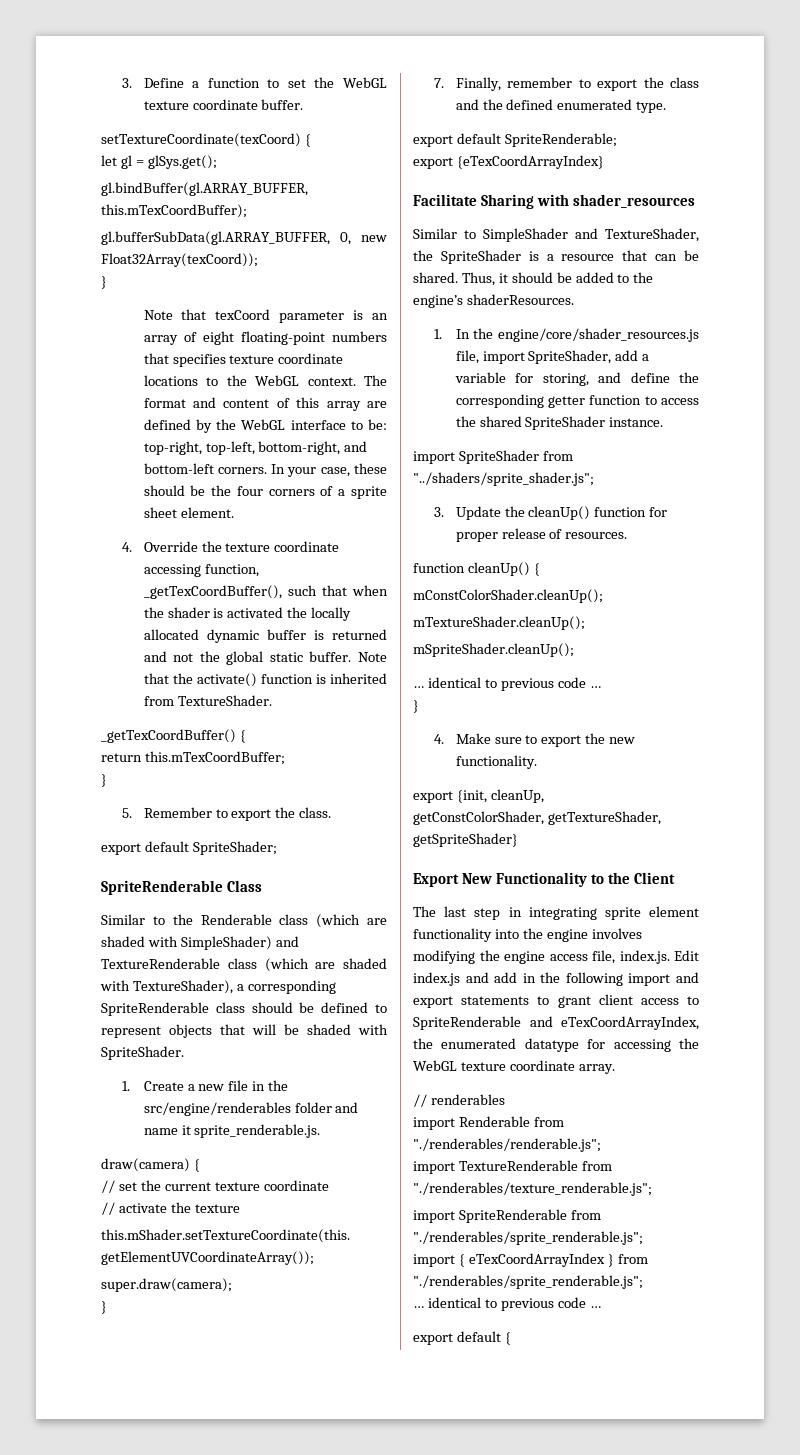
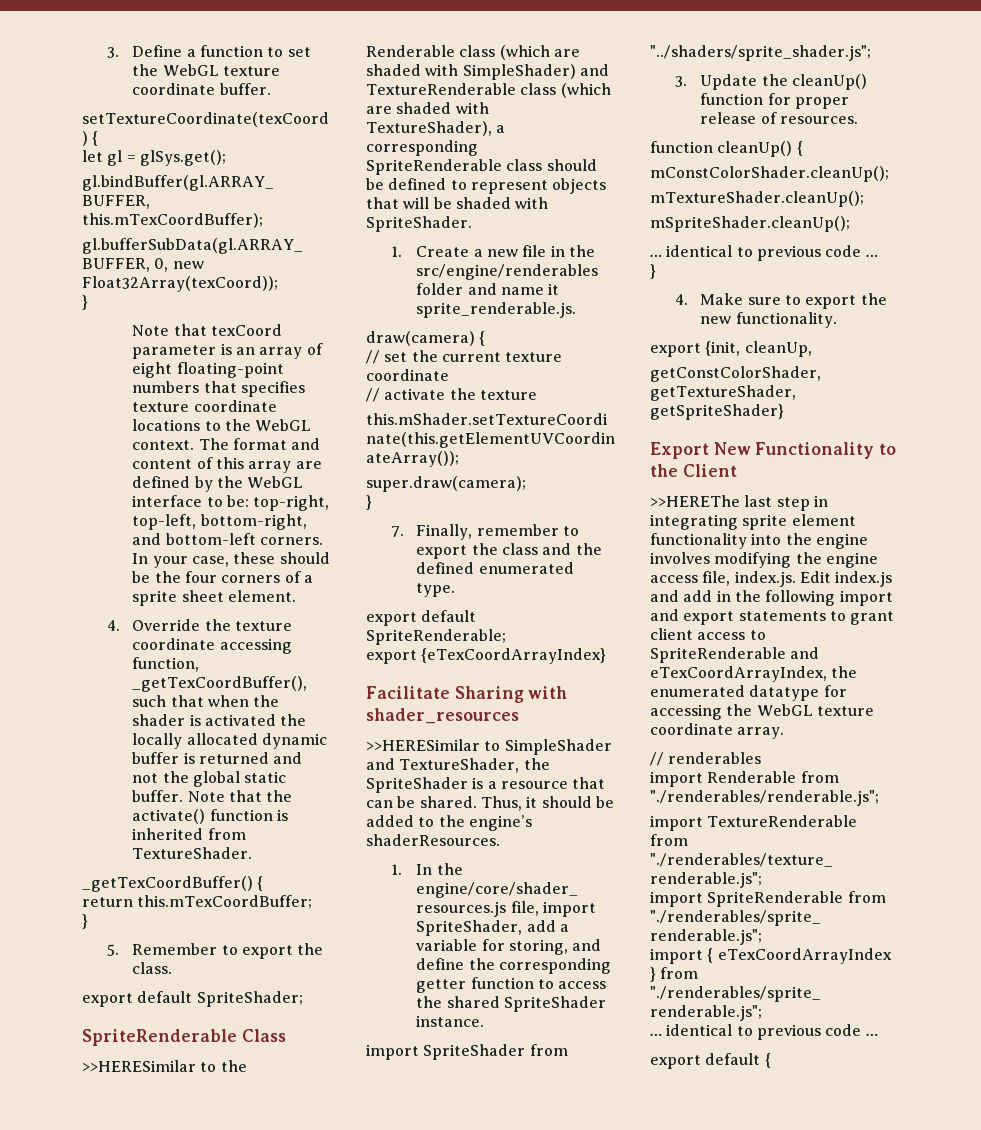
- Similar to the Renderable class (which are shaded with SimpleShader) and TextureRenderable class (which are shaded with TextureShader), a corresponding SpriteRenderable class should be defined to represent objects that will be shaded with SpriteShader.
+ >>HERESimilar to the Renderable class (which are shaded with SimpleShader) and TextureRenderable class (which are shaded with TextureShader), a corresponding SpriteRenderable class should be defined to represent objects that will be shaded with SpriteShader.
- Similar to SimpleShader and TextureShader, the SpriteShader is a resource that can be shared.
+ >>HERESimilar to SimpleShader and TextureShader, the SpriteShader is a resource that can be shared.
- The last step in integrating sprite element functionality into the engine involves modifying the engine access file, index.js. Edit index.js and add in the following import and export statements to grant client access to SpriteRenderable and eTexCoordArrayIndex, the enumerated datatype for accessing the WebGL texture coordinate array.
+ >>HEREThe last step in integrating sprite element functionality into the engine involves modifying the engine access file, index.js. Edit index.js and add in the following import and export statements to grant client access to SpriteRenderable and eTexCoordArrayIndex, the enumerated datatype for accessing the WebGL texture coordinate array.

